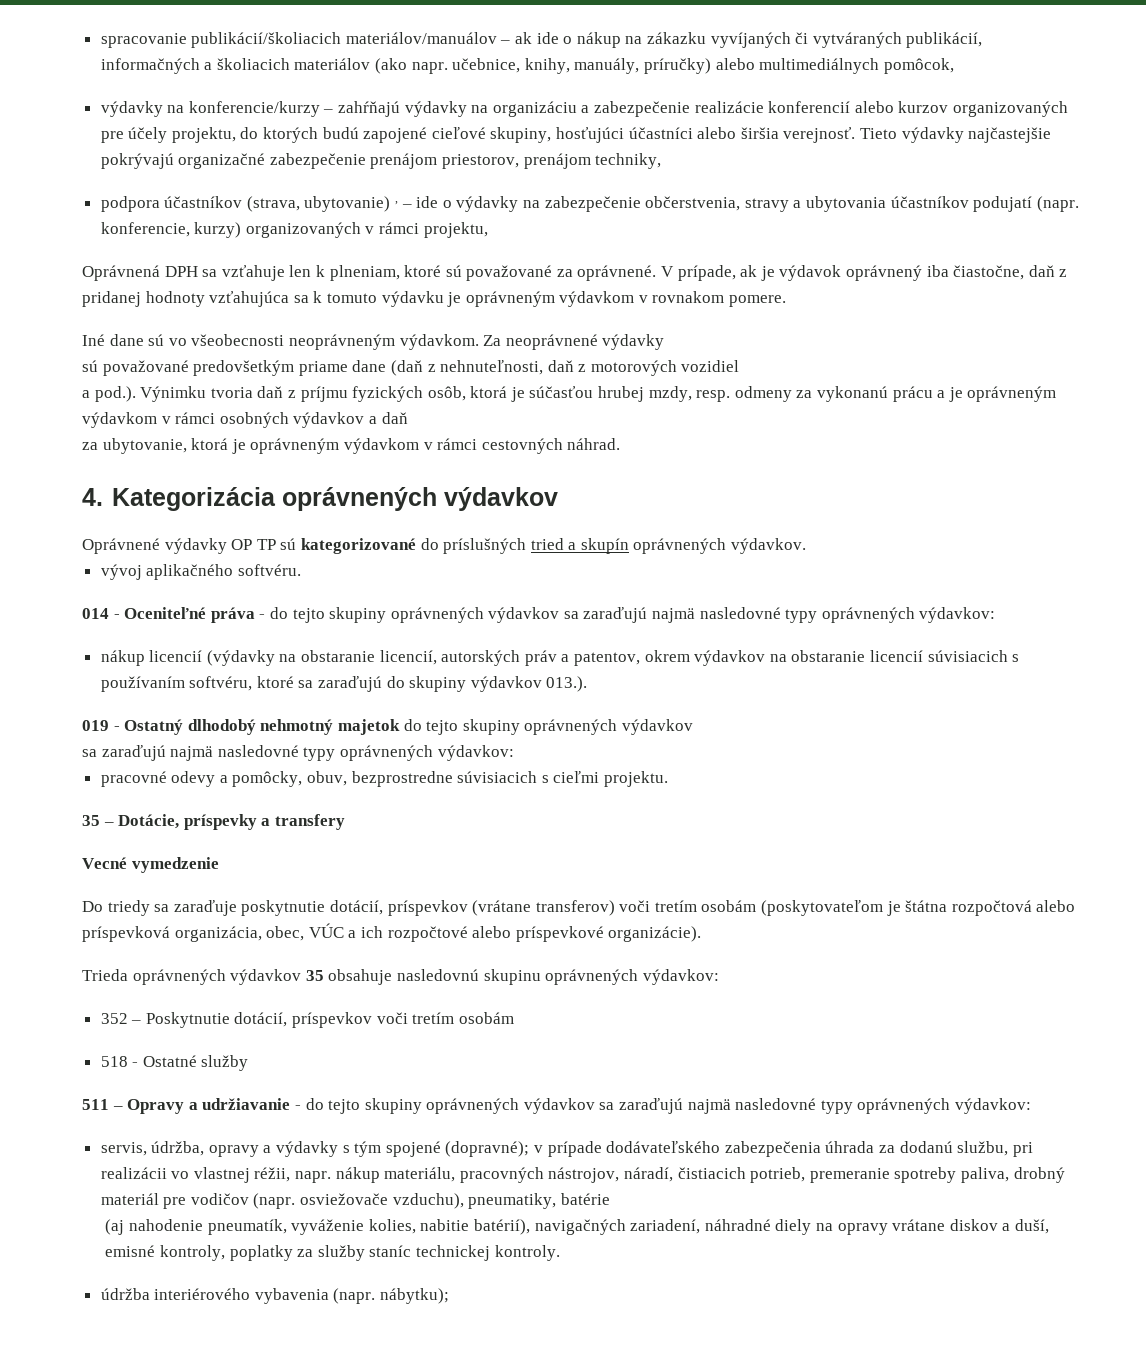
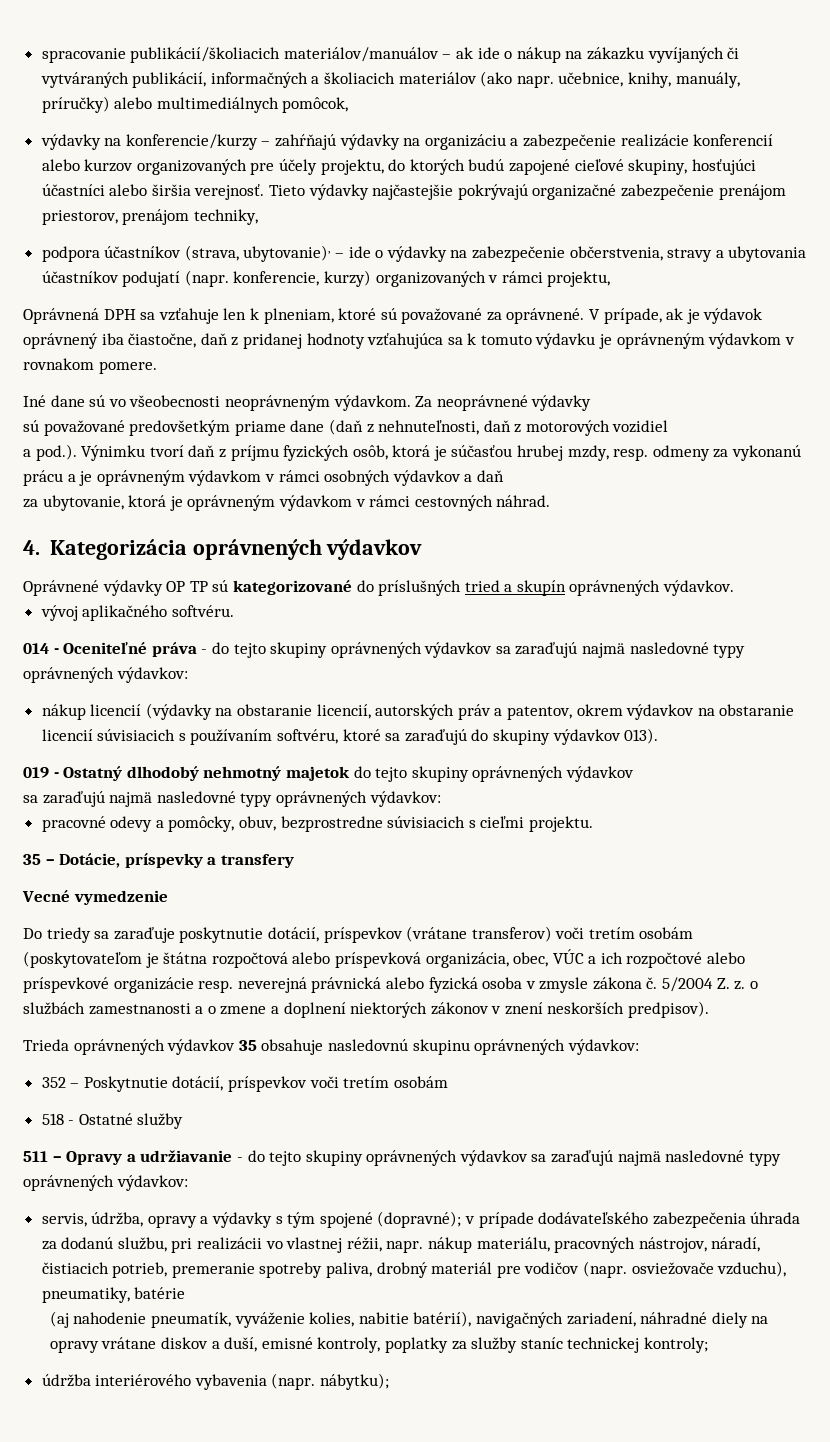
- podpora účastníkov (strava, ubytovanie) , – ide o výdavky na zabezpečenie občerstvenia, stravy a ubytovania účastníkov podujatí (napr. konferencie, kurzy) organizovaných v rámci projektu,
+ podpora účastníkov (strava, ubytovanie), – ide o výdavky na zabezpečenie občerstvenia, stravy a ubytovania účastníkov podujatí (napr. konferencie, kurzy) organizovaných v rámci projektu,
- a pod.). Výnimku tvoria daň z príjmu fyzických osôb, ktorá je súčasťou hrubej mzdy, resp. odmeny za vykonanú prácu a je oprávneným výdavkom v rámci osobných výdavkov a daň
+ a pod.). Výnimku tvorí daň z príjmu fyzických osôb, ktorá je súčasťou hrubej mzdy, resp. odmeny za vykonanú prácu a je oprávneným výdavkom v rámci osobných výdavkov a daň
- nákup licencií (výdavky na obstaranie licencií, autorských práv a patentov, okrem výdavkov na obstaranie licencií súvisiacich s používaním softvéru, ktoré sa zaraďujú do skupiny výdavkov 013.).
+ nákup licencií (výdavky na obstaranie licencií, autorských práv a patentov, okrem výdavkov na obstaranie licencií súvisiacich s používaním softvéru, ktoré sa zaraďujú do skupiny výdavkov 013).
- Do triedy sa zaraďuje poskytnutie dotácií, príspevkov (vrátane transferov) voči tretím osobám (poskytovateľom je štátna rozpočtová alebo príspevková organizácia, obec, VÚC a ich rozpočtové alebo príspevkové organizácie).
+ Do triedy sa zaraďuje poskytnutie dotácií, príspevkov (vrátane transferov) voči tretím osobám (poskytovateľom je štátna rozpočtová alebo príspevková organizácia, obec, VÚC a ich rozpočtové alebo príspevkové organizácie resp. neverejná právnická alebo fyzická osoba v zmysle zákona č. 5/2004 Z. z. o službách zamestnanosti a o zmene a doplnení niektorých zákonov v znení neskorších predpisov).
- (aj nahodenie pneumatík, vyváženie kolies, nabitie batérií), navigačných zariadení, náhradné diely na opravy vrátane diskov a duší, emisné kontroly, poplatky za služby staníc technickej kontroly.
+ (aj nahodenie pneumatík, vyváženie kolies, nabitie batérií), navigačných zariadení, náhradné diely na opravy vrátane diskov a duší, emisné kontroly, poplatky za služby staníc technickej kontroly;

